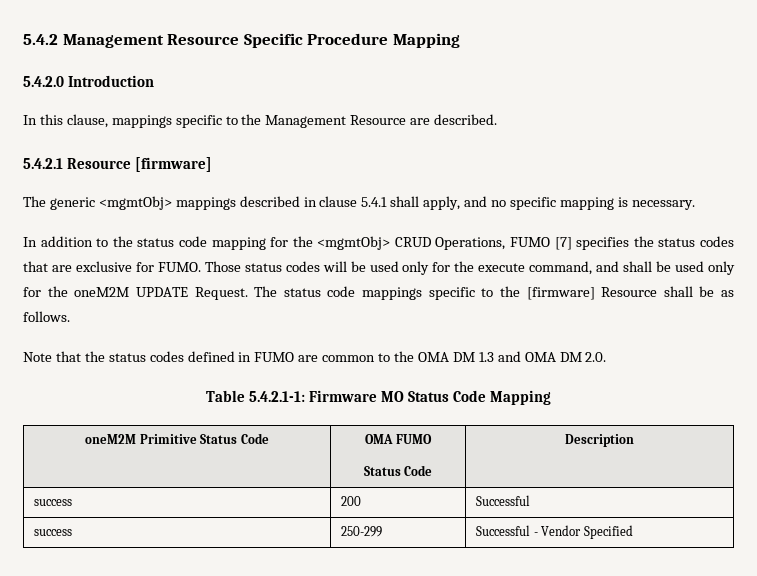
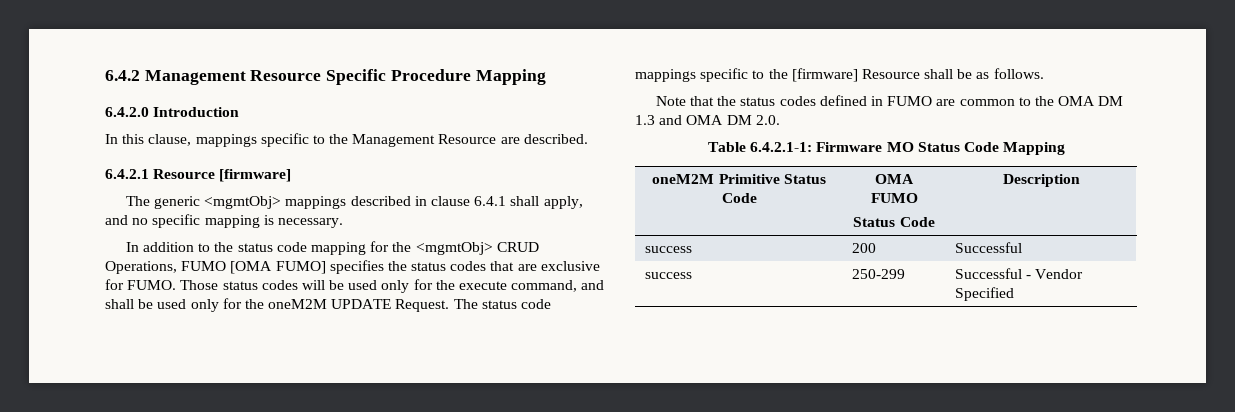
- 5.4.2 Management Resource Specific Procedure Mapping
+ 6.4.2 Management Resource Specific Procedure Mapping
- 5.4.2.0 Introduction
+ 6.4.2.0 Introduction
- 5.4.2.1 Resource [firmware]
+ 6.4.2.1 Resource [firmware]
- The generic <mgmtObj> mappings described in clause 5.4.1 shall apply, and no specific mapping is necessary.
+ The generic <mgmtObj> mappings described in clause 6.4.1 shall apply, and no specific mapping is necessary.
- In addition to the status code mapping for the <mgmtObj> CRUD Operations, FUMO [7] specifies the status codes that are exclusive for FUMO.
+ In addition to the status code mapping for the <mgmtObj> CRUD Operations, FUMO [OMA FUMO] specifies the status codes that are exclusive for FUMO.
- Table 5.4.2.1-1: Firmware MO Status Code Mapping
+ Table 6.4.2.1-1: Firmware MO Status Code Mapping

